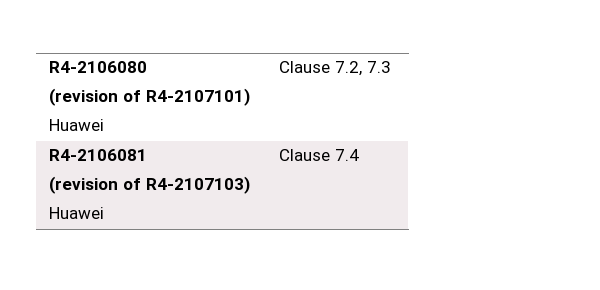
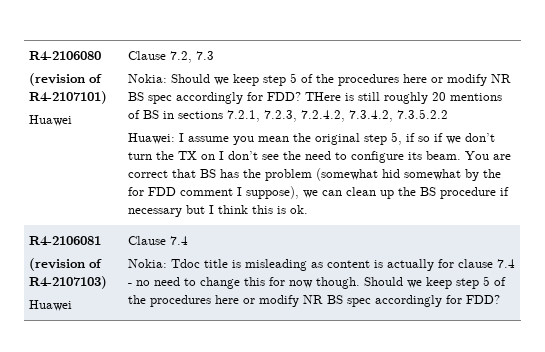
+ Nokia: Should we keep step 5 of the procedures here or modify NR BS spec accordingly for FDD? THere is still roughly 20 mentions of BS in sections 7.2.1, 7.2.3, 7.2.4.2, 7.3.4.2, 7.3.5.2.2
+ Huawei: I assume you mean the original step 5, if so if we don’t turn the TX on I don’t see the need to configure its beam. You are correct that BS has the problem (somewhat hid somewhat by the for FDD comment I suppose), we can clean up the BS procedure if necessary but I think this is ok.
+ Nokia: Tdoc title is misleading as content is actually for clause 7.4 - no need to change this for now though. Should we keep step 5 of the procedures here or modify NR BS spec accordingly for FDD?

